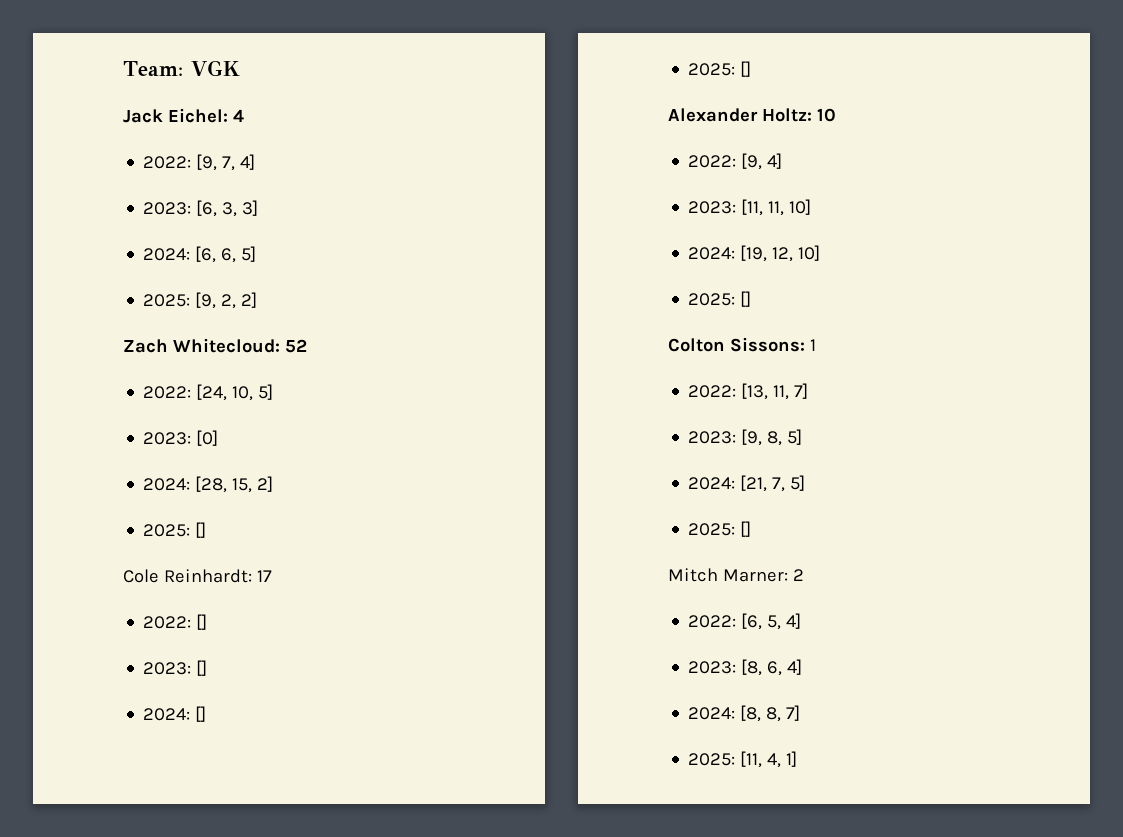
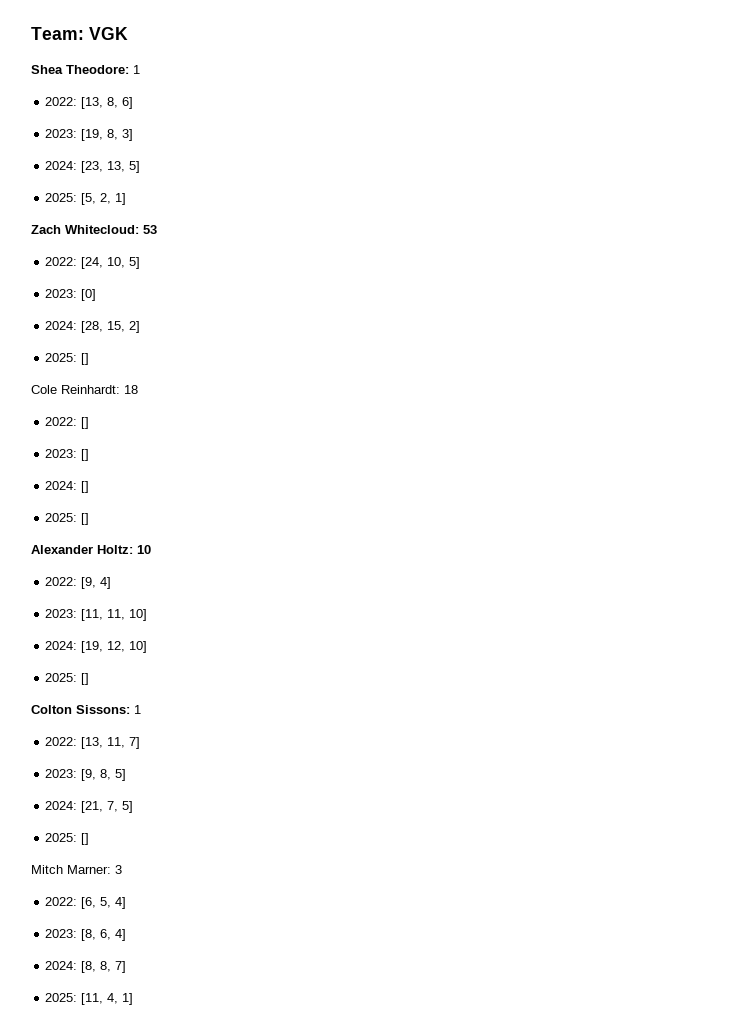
- Jack Eichel: 4
- 2022: [9, 7, 4]
- 2023: [6, 3, 3]
+ Shea Theodore: 1
+ 2022: [13, 8, 6]
+ 2023: [19, 8, 3]
- 2024: [6, 6, 5]
- 2025: [9, 2, 2]
+ 2024: [23, 13, 5]
+ 2025: [5, 2, 1]
- Zach Whitecloud: 52
+ Zach Whitecloud: 53
- Cole Reinhardt: 17
+ Cole Reinhardt: 18
- Mitch Marner: 2
+ Mitch Marner: 3

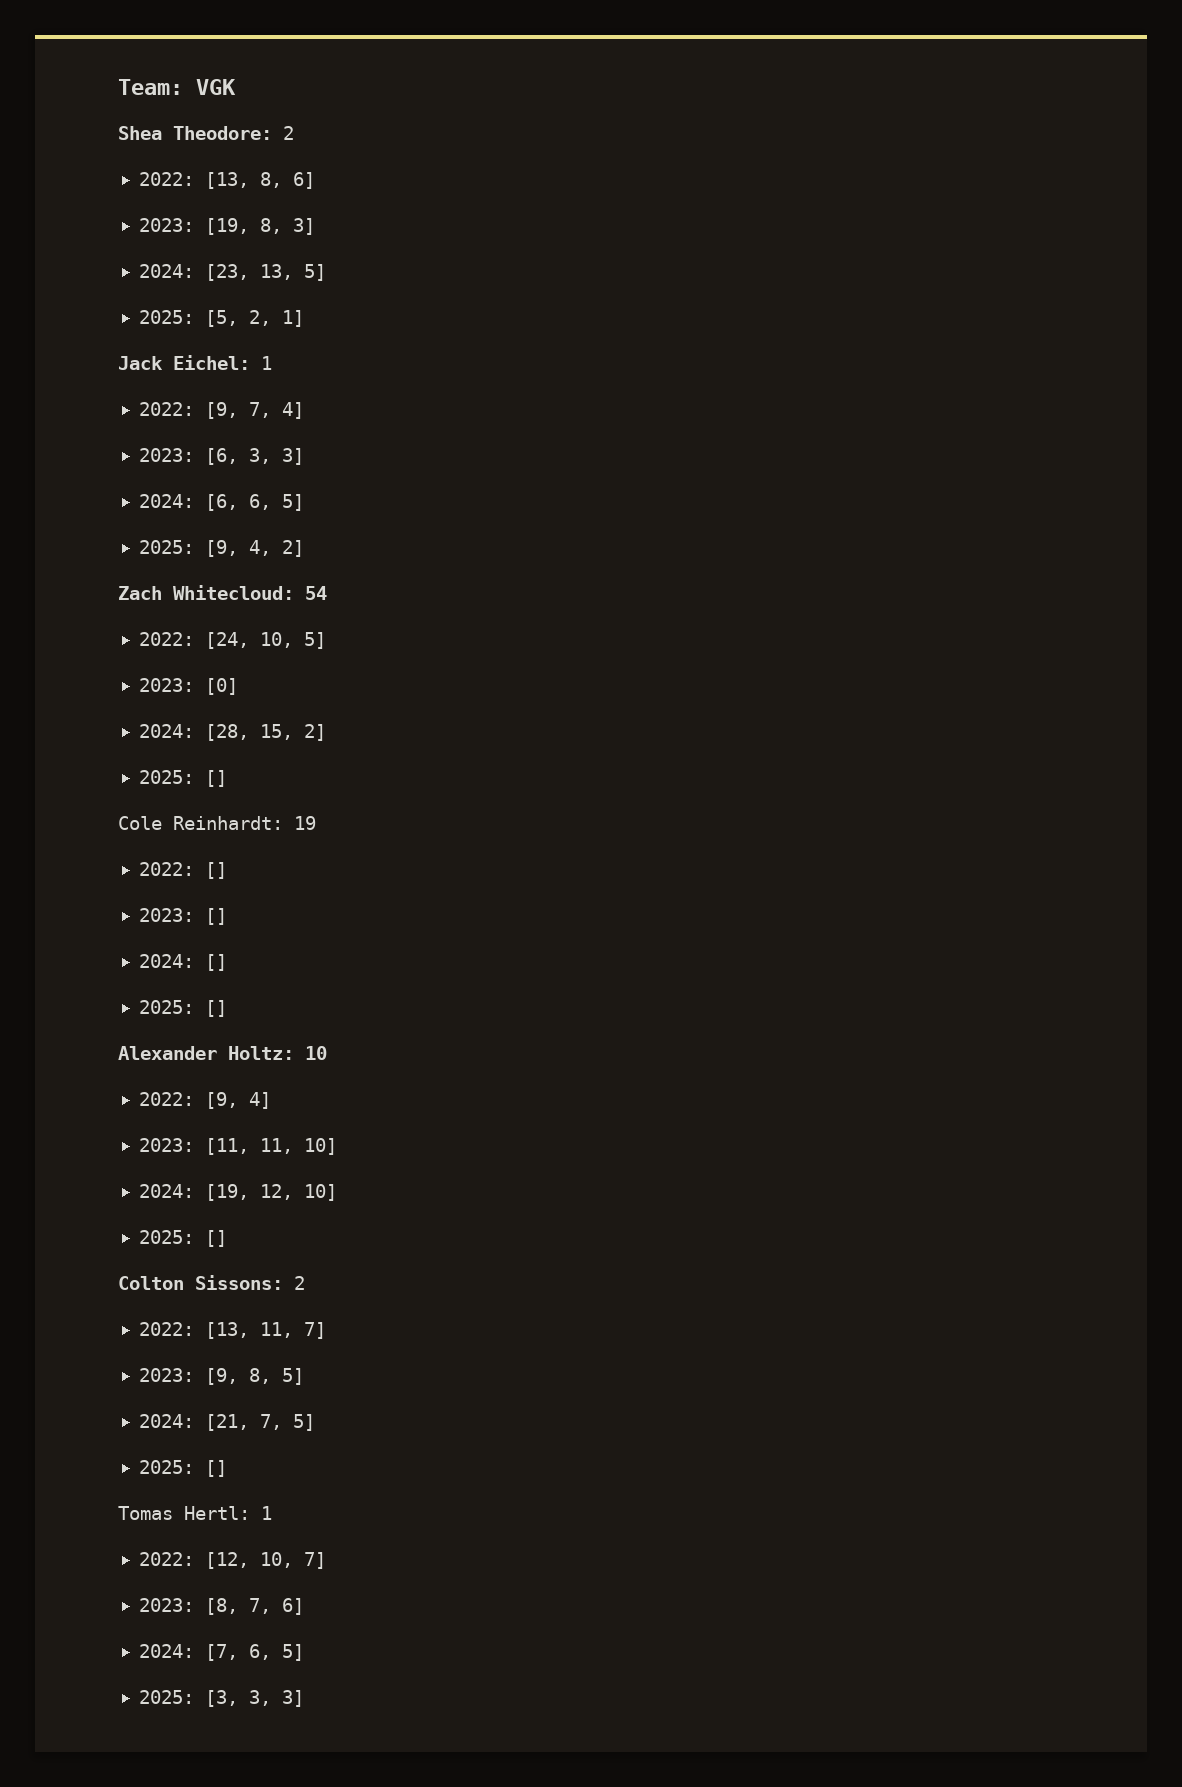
- Shea Theodore: 1
+ Shea Theodore: 2
+ Jack Eichel: 1
+ 2022: [9, 7, 4]
+ 2023: [6, 3, 3]
+ 2024: [6, 6, 5]
+ 2025: [9, 4, 2]
- Zach Whitecloud: 53
+ Zach Whitecloud: 54
- Cole Reinhardt: 18
+ Cole Reinhardt: 19
- Colton Sissons: 1
+ Colton Sissons: 2
- Mitch Marner: 3
- 2022: [6, 5, 4]
+ Tomas Hertl: 1
+ 2022: [12, 10, 7]
- 2023: [8, 6, 4]
- 2024: [8, 8, 7]
- 2025: [11, 4, 1]
+ 2023: [8, 7, 6]
+ 2024: [7, 6, 5]
+ 2025: [3, 3, 3]

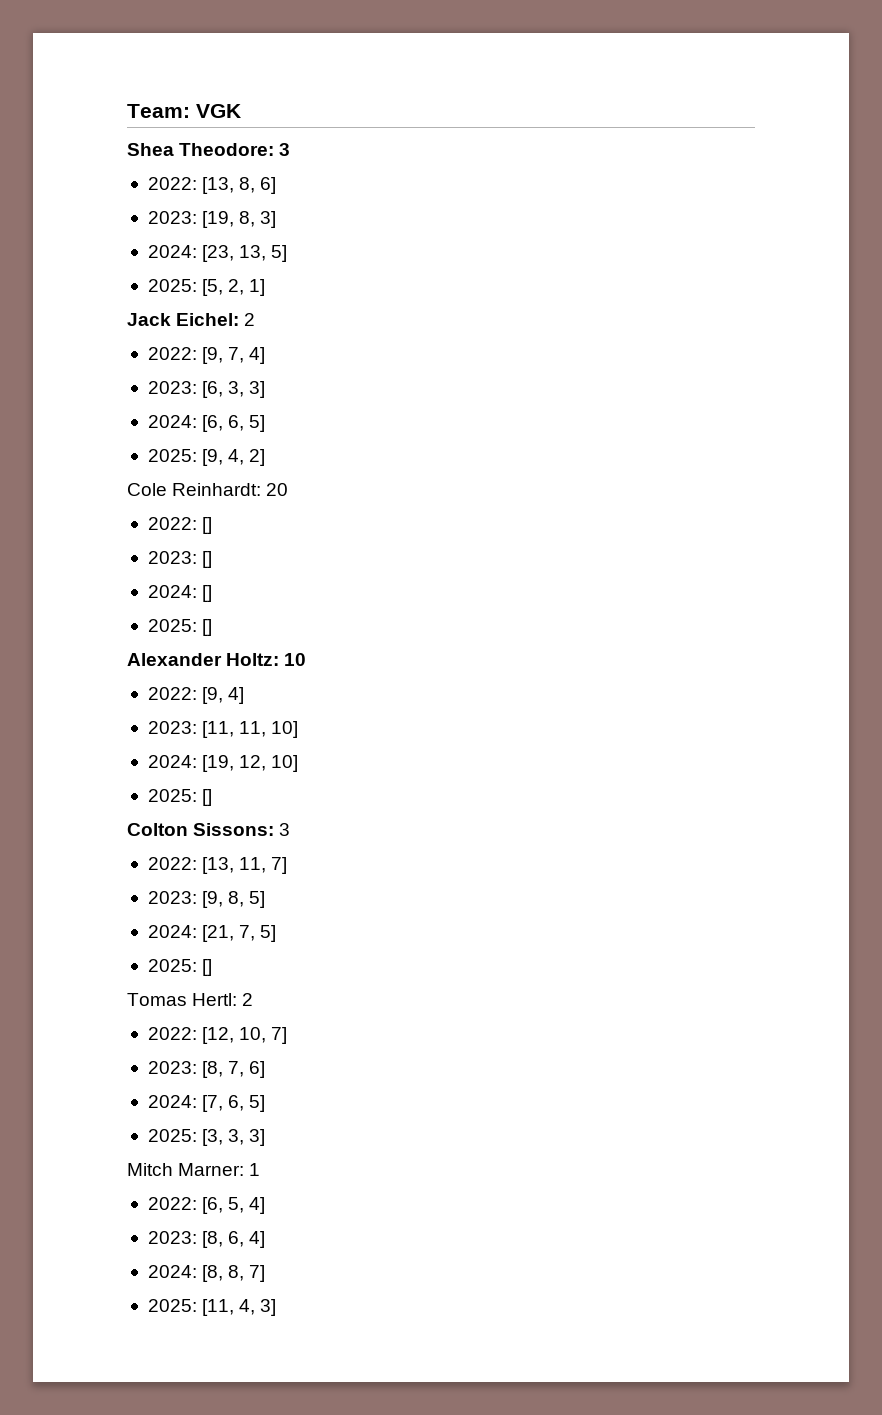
- Shea Theodore: 2
+ Shea Theodore: 3
- Jack Eichel: 1
+ Jack Eichel: 2
- Zach Whitecloud: 54
- 2022: [24, 10, 5]
- 2023: [0]
- 2024: [28, 15, 2]
- 2025: []
- Cole Reinhardt: 19
+ Cole Reinhardt: 20
- Colton Sissons: 2
+ Colton Sissons: 3
- Tomas Hertl: 1
+ Tomas Hertl: 2
+ Mitch Marner: 1
+ 2022: [6, 5, 4]
+ 2023: [8, 6, 4]
+ 2024: [8, 8, 7]
+ 2025: [11, 4, 3]

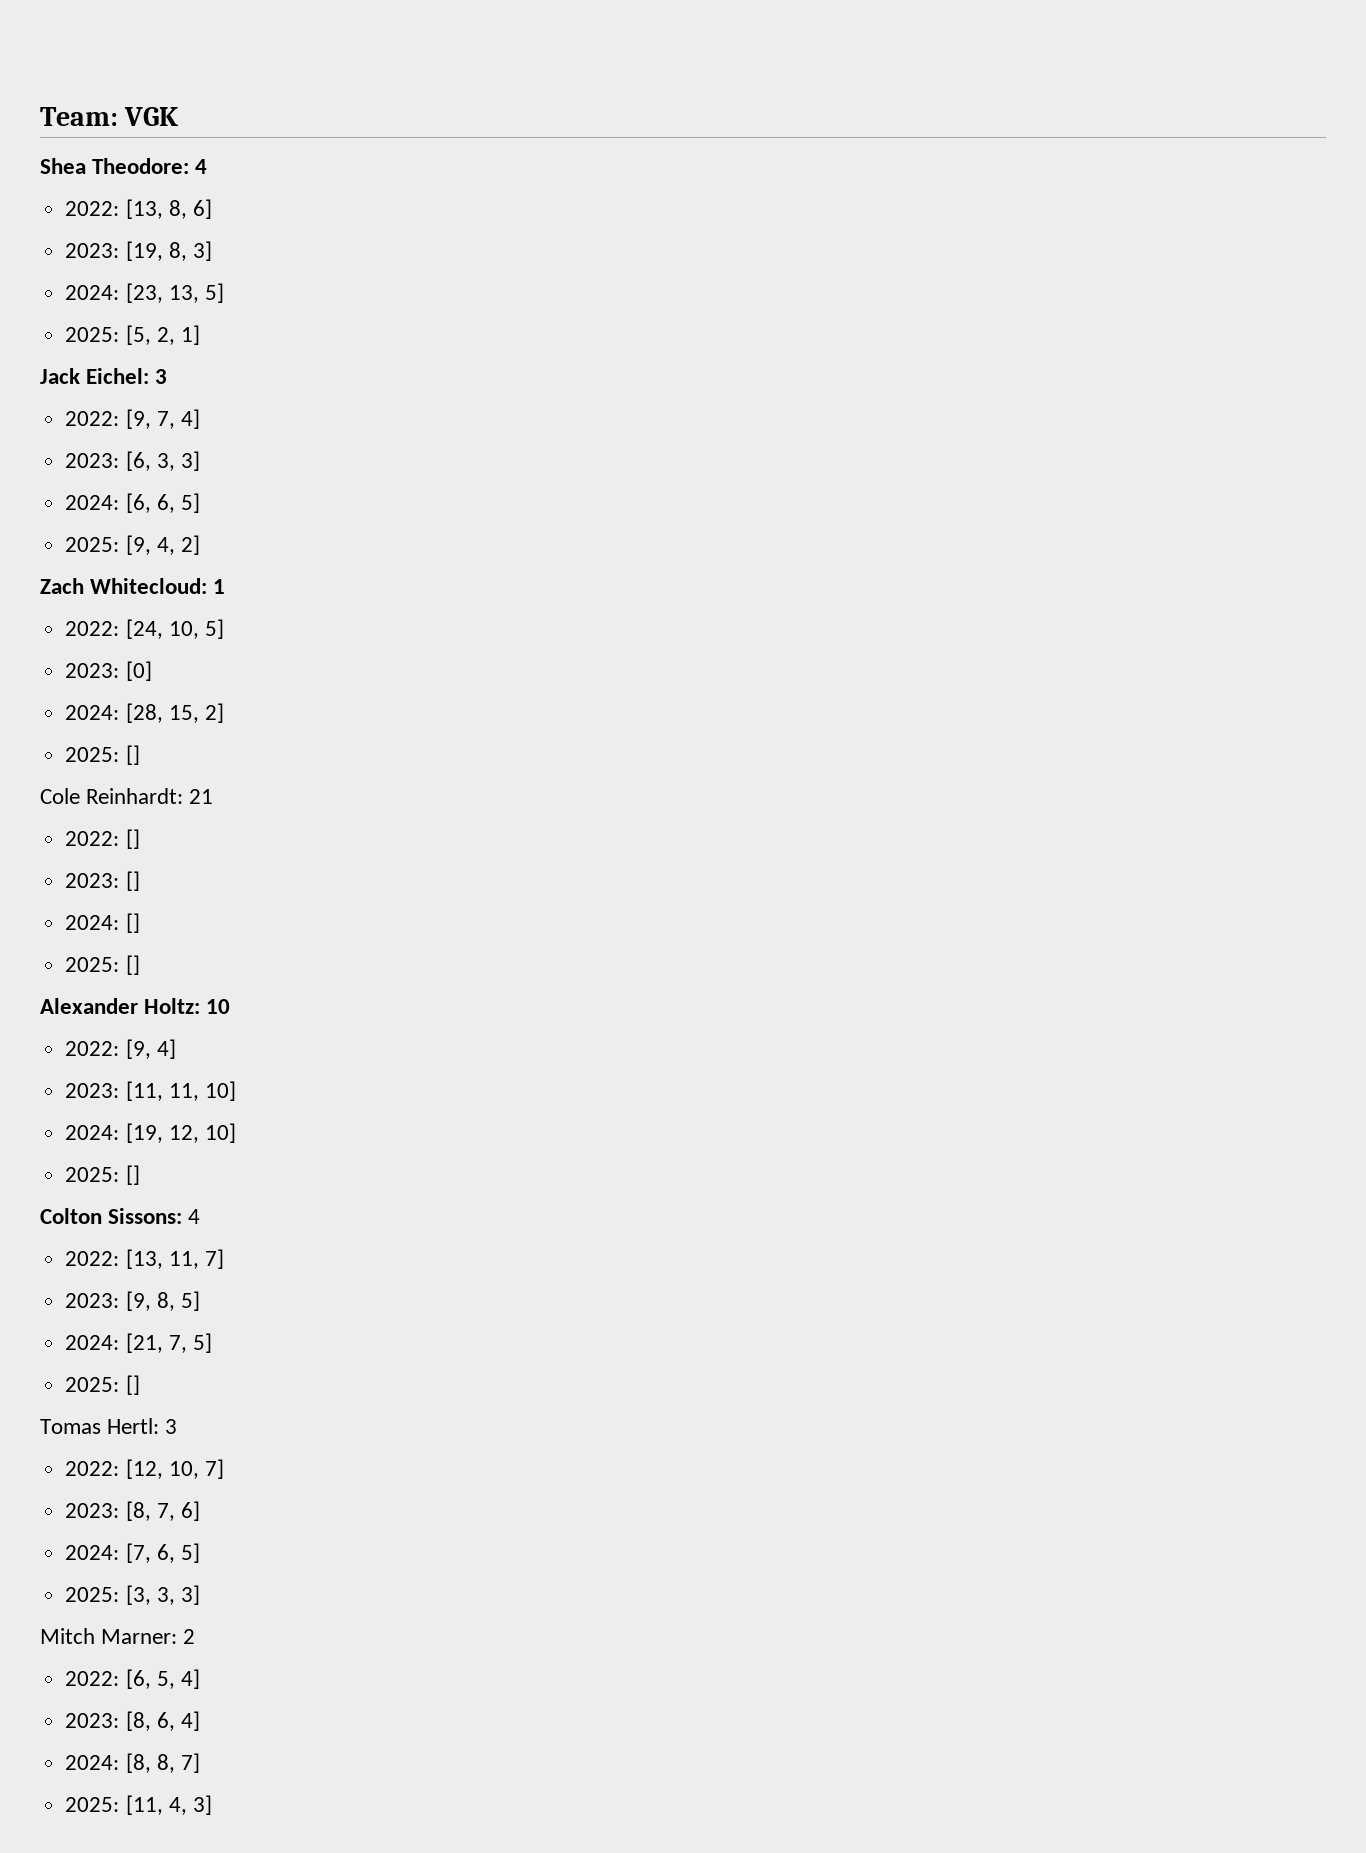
- Shea Theodore: 3
+ Shea Theodore: 4
- Jack Eichel: 2
+ Jack Eichel: 3
+ Zach Whitecloud: 1
+ 2022: [24, 10, 5]
+ 2023: [0]
+ 2024: [28, 15, 2]
+ 2025: []
- Cole Reinhardt: 20
+ Cole Reinhardt: 21
- Colton Sissons: 3
+ Colton Sissons: 4
- Tomas Hertl: 2
+ Tomas Hertl: 3
- Mitch Marner: 1
+ Mitch Marner: 2

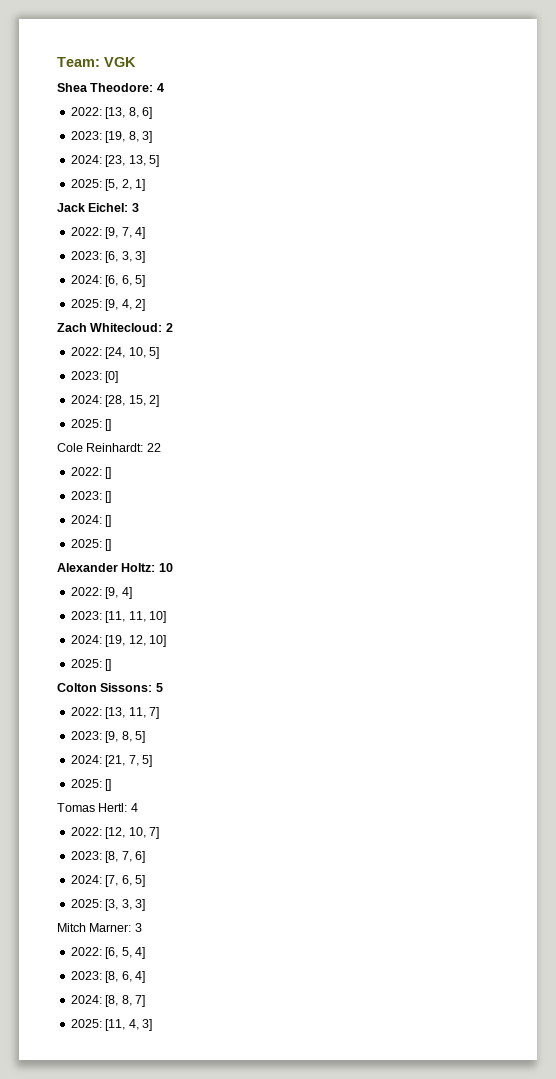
- Zach Whitecloud: 1
+ Zach Whitecloud: 2
- Cole Reinhardt: 21
+ Cole Reinhardt: 22
- Colton Sissons: 4
+ Colton Sissons: 5
- Tomas Hertl: 3
+ Tomas Hertl: 4
- Mitch Marner: 2
+ Mitch Marner: 3

